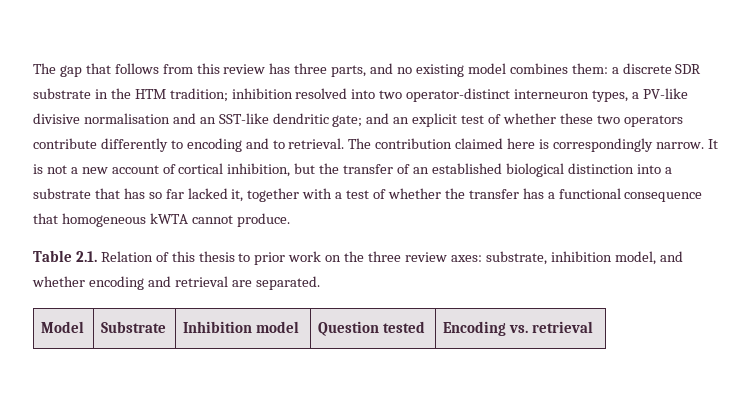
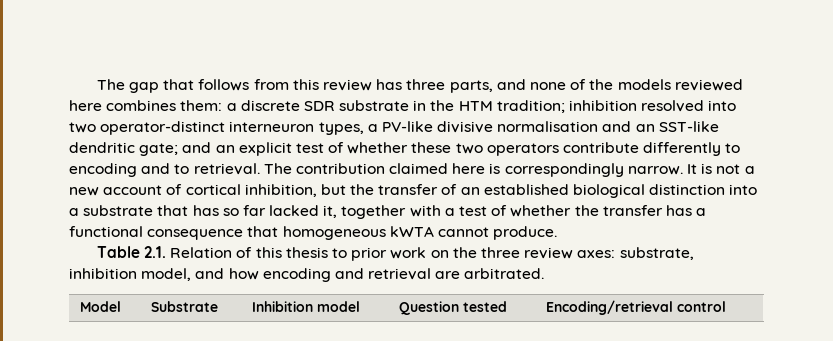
- The gap that follows from this review has three parts, and no existing model combines them: a discrete SDR substrate in the HTM tradition; inhibition resolved into two operator-distinct interneuron types, a PV-like divisive normalisation and an SST-like dendritic gate; and an explicit test of whether these two operators contribute differently to encoding and to retrieval.
+ The gap that follows from this review has three parts, and none of the models reviewed here combines them: a discrete SDR substrate in the HTM tradition; inhibition resolved into two operator-distinct interneuron types, a PV-like divisive normalisation and an SST-like dendritic gate; and an explicit test of whether these two operators contribute differently to encoding and to retrieval.
- Table 2.1. Relation of this thesis to prior work on the three review axes: substrate, inhibition model, and whether encoding and retrieval are separated.
+ Table 2.1. Relation of this thesis to prior work on the three review axes: substrate, inhibition model, and how encoding and retrieval are arbitrated.
- Model | Substrate | Inhibition model | Question tested | Encoding vs. retrieval
+ Model | Substrate | Inhibition model | Question tested | Encoding/retrieval control

